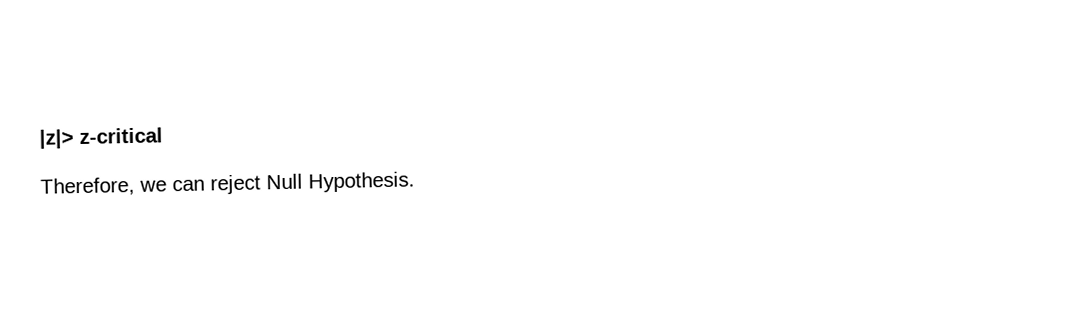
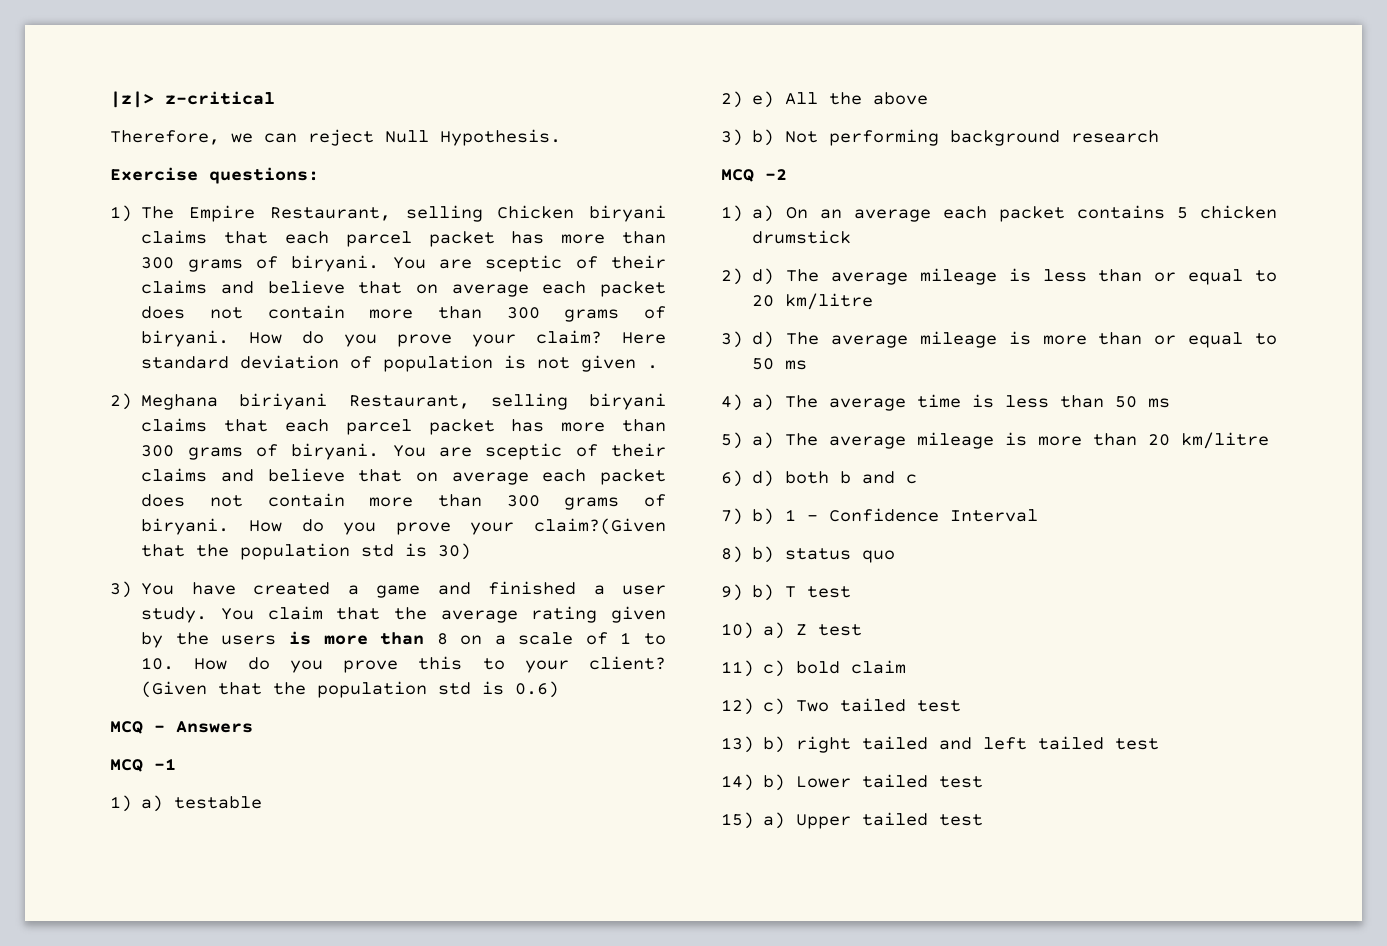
+ Exercise questions:
+ 1) The Empire Restaurant, selling Chicken biryani claims that each parcel packet has more than 300 grams of biryani. You are sceptic of their claims and believe that on average each packet does not contain more than 300 grams of biryani. How do you prove your claim? Here standard deviation of population is not given .
+ 2) Meghana biriyani Restaurant, selling biryani claims that each parcel packet has more than 300 grams of biryani. You are sceptic of their claims and believe that on average each packet does not contain more than 300 grams of biryani. How do you prove your claim?(Given that the population std is 30)
+ 3) You have created a game and finished a user study. You claim that the average rating given by the users is more than 8 on a scale of 1 to 10. How do you prove this to your client? (Given that the population std is 0.6)
+ MCQ - Answers
+ MCQ -1
+ 1) a) testable
+ 2) e) All the above
+ 3) b) Not performing background research
+ MCQ -2
+ 1) a) On an average each packet contains 5 chicken drumstick
+ 2) d) The average mileage is less than or equal to 20 km/litre
+ 3) d) The average mileage is more than or equal to 50 ms
+ 4) a) The average time is less than 50 ms
+ 5) a) The average mileage is more than 20 km/litre
+ 6) d) both b and c
+ 7) b) 1 – Confidence Interval
+ 8) b) status quo
+ 9) b) T test
+ 10) a) Z test
+ 11) c) bold claim
+ 12) c) Two tailed test
+ 13) b) right tailed and left tailed test
+ 14) b) Lower tailed test
+ 15) a) Upper tailed test

